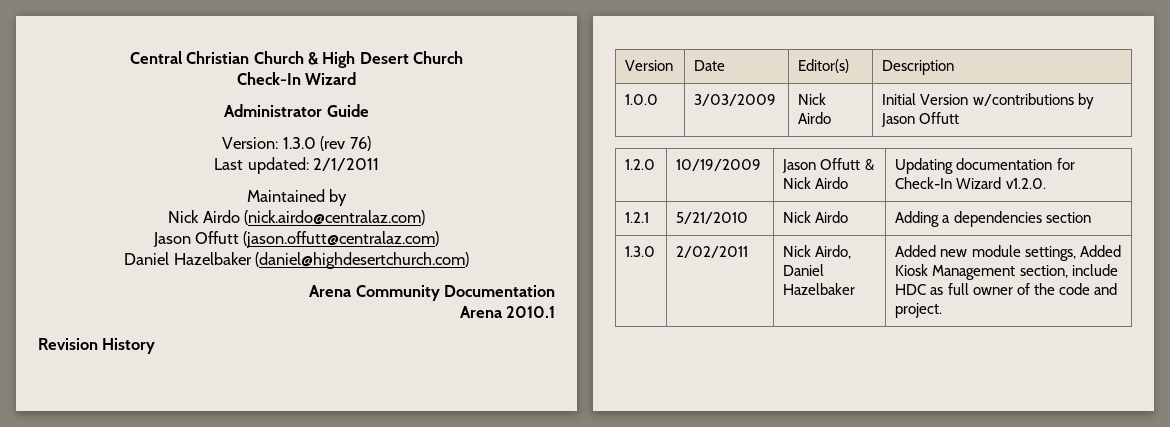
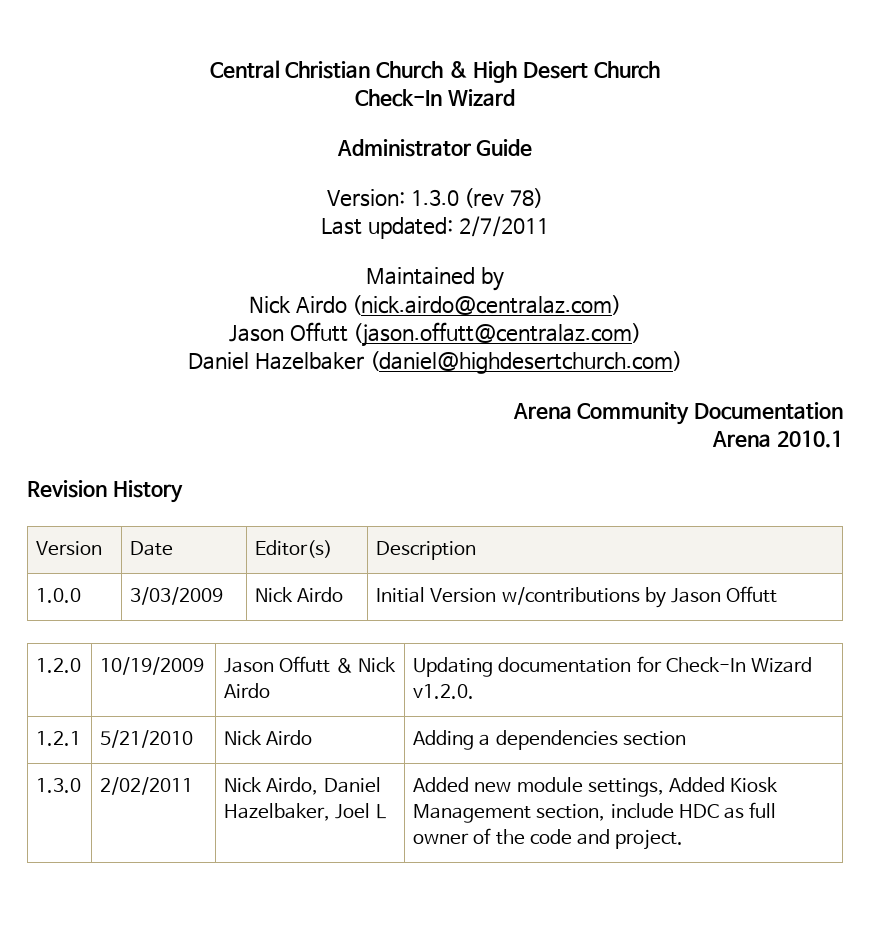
- Version: 1.3.0 (rev 76)
+ Version: 1.3.0 (rev 78)
- Last updated: 2/1/2011
+ Last updated: 2/7/2011
- 1.3.0 | 2/02/2011 | Nick Airdo, Daniel Hazelbaker | Added new module settings, Added Kiosk Management section, include HDC as full owner of the code and project.
+ 1.3.0 | 2/02/2011 | Nick Airdo, Daniel Hazelbaker, Joel L | Added new module settings, Added Kiosk Management section, include HDC as full owner of the code and project.

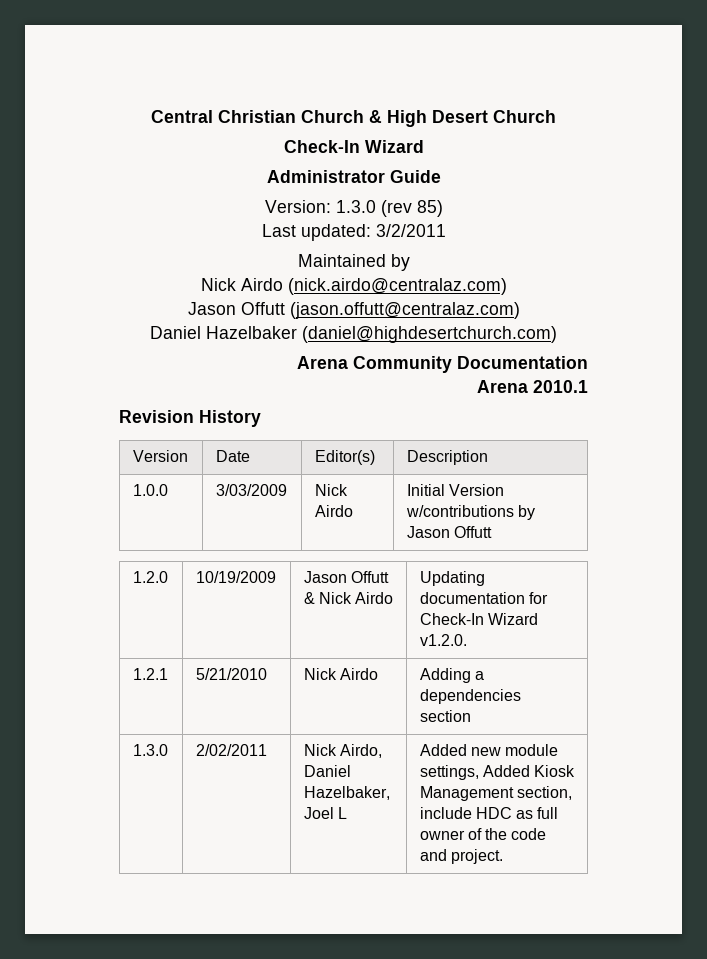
- Version: 1.3.0 (rev 78)
+ Version: 1.3.0 (rev 85)
- Last updated: 2/7/2011
+ Last updated: 3/2/2011

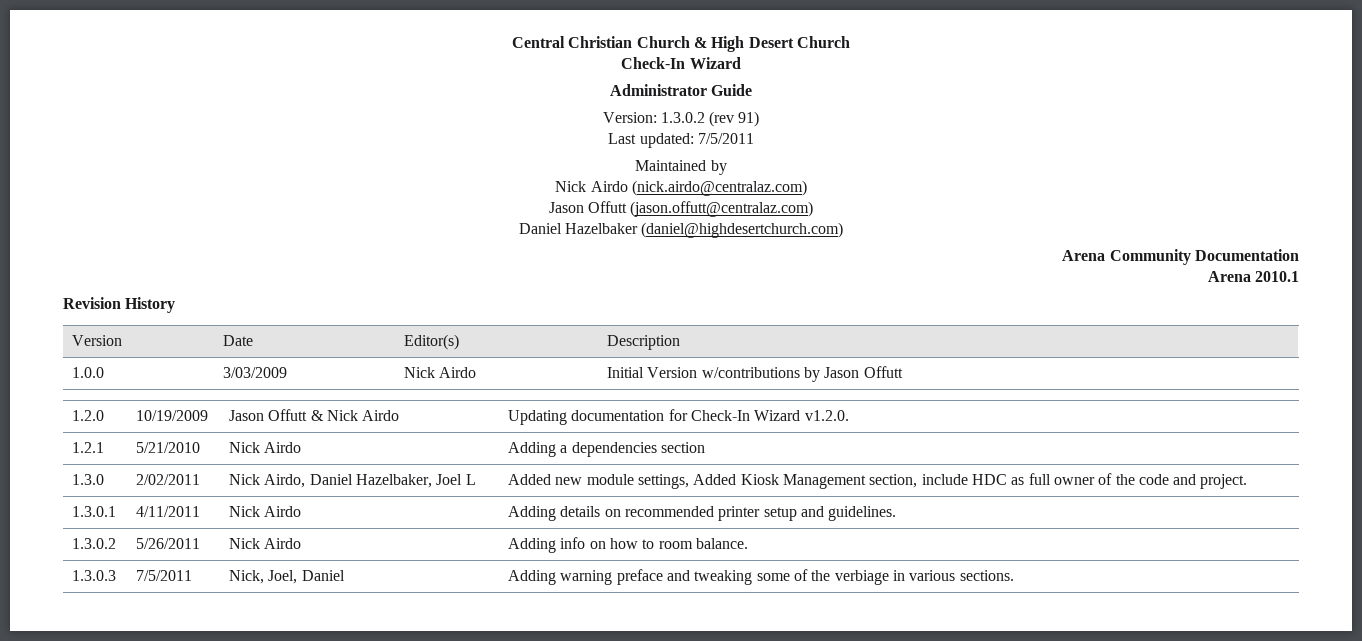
- Version: 1.3.0 (rev 85)
+ Version: 1.3.0.2 (rev 91)
- Last updated: 3/2/2011
+ Last updated: 7/5/2011
+ 1.3.0.1 | 4/11/2011 | Nick Airdo | Adding details on recommended printer setup and guidelines.
+ 1.3.0.2 | 5/26/2011 | Nick Airdo | Adding info on how to room balance.
+ 1.3.0.3 | 7/5/2011 | Nick, Joel, Daniel | Adding warning preface and tweaking some of the verbiage in various sections.

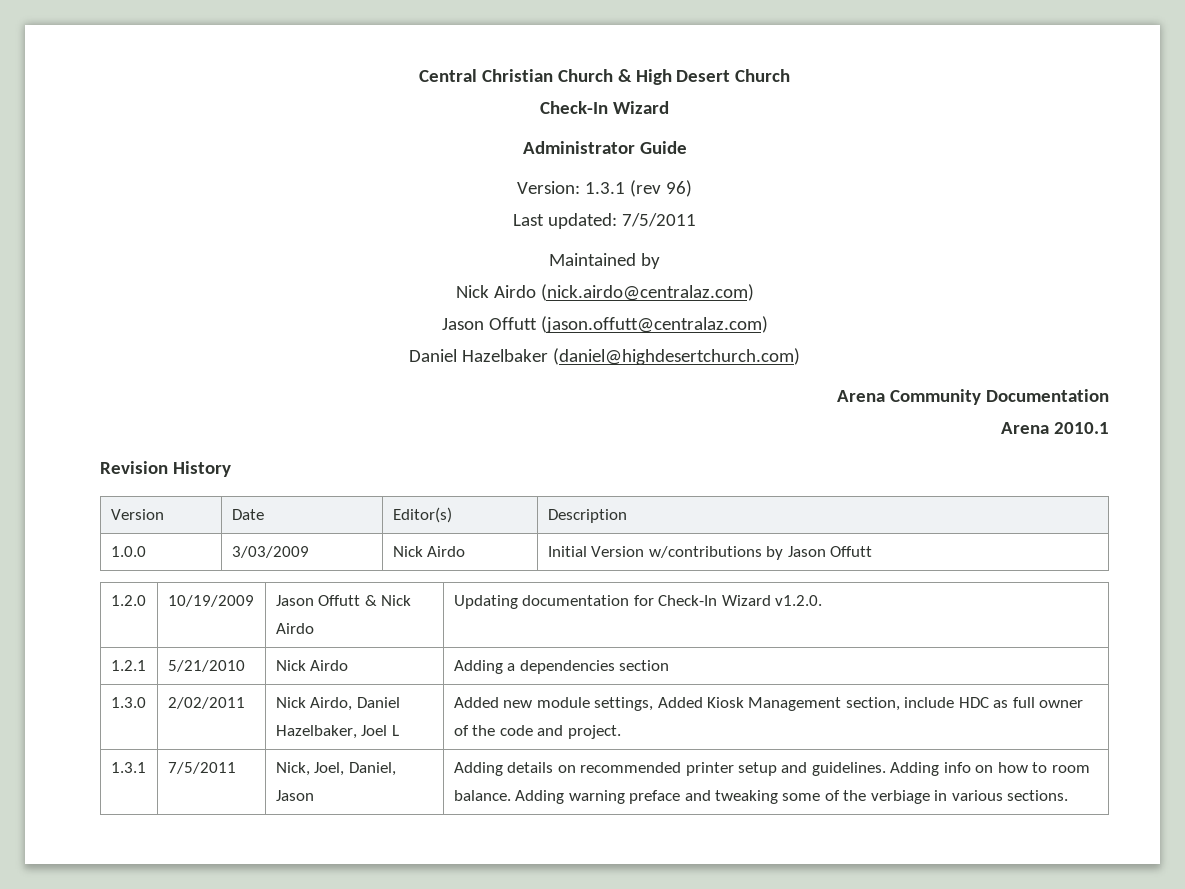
- Version: 1.3.0.2 (rev 91)
+ Version: 1.3.1 (rev 96)
- 1.3.0.1 | 4/11/2011 | Nick Airdo | Adding details on recommended printer setup and guidelines.
- 1.3.0.2 | 5/26/2011 | Nick Airdo | Adding info on how to room balance.
- 1.3.0.3 | 7/5/2011 | Nick, Joel, Daniel | Adding warning preface and tweaking some of the verbiage in various sections.
+ 1.3.1 | 7/5/2011 | Nick, Joel, Daniel, Jason | Adding details on recommended printer setup and guidelines. Adding info on how to room balance. Adding warning preface and tweaking some of the verbiage in various sections.

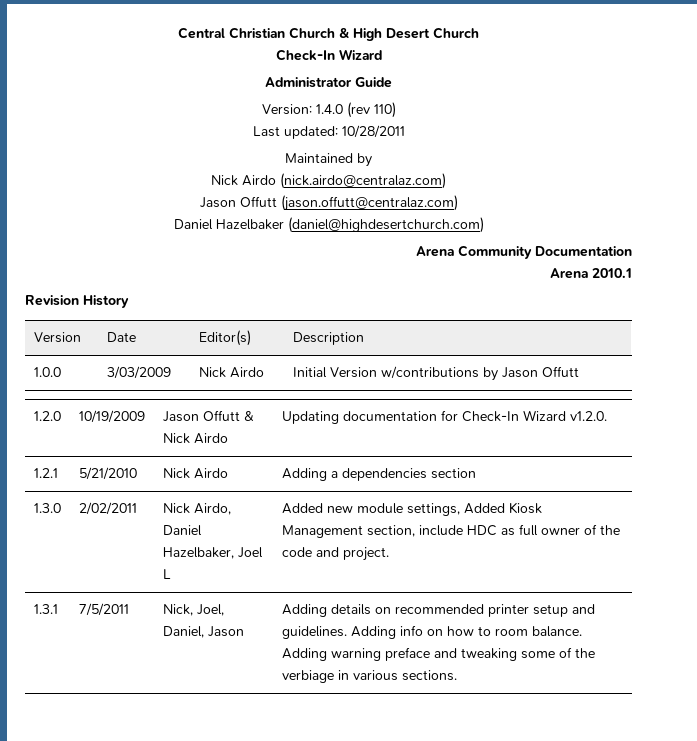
- Version: 1.3.1 (rev 96)
+ Version: 1.4.0 (rev 110)
- Last updated: 7/5/2011
+ Last updated: 10/28/2011

